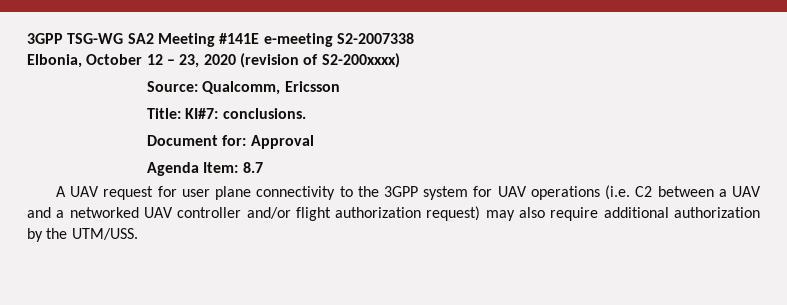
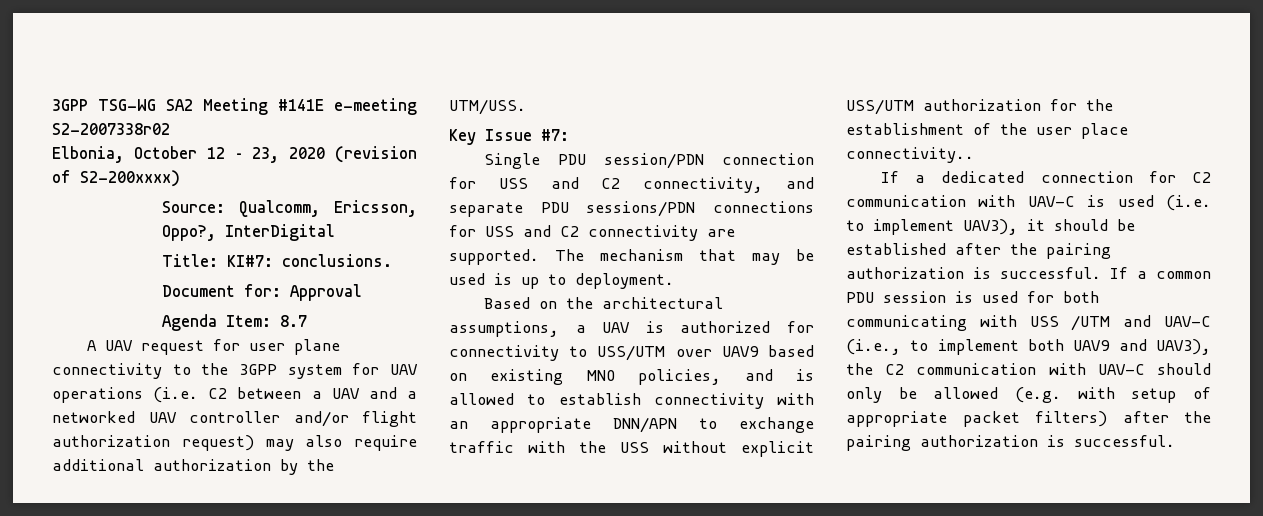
- 3GPP TSG-WG SA2 Meeting #141E e-meeting S2-2007338
+ 3GPP TSG-WG SA2 Meeting #141E e-meeting S2-2007338r02
- Source: Qualcomm, Ericsson
+ Source: Qualcomm, Ericsson, Oppo?, InterDigital
+ Key Issue #7:
+ Single PDU session/PDN connection for USS and C2 connectivity, and separate PDU sessions/PDN connections for USS and C2 connectivity are supported. The mechanism that may be used is up to deployment.
+ Based on the architectural assumptions, a UAV is authorized for connectivity to USS/UTM over UAV9 based on existing MNO policies, and is allowed to establish connectivity with an appropriate DNN/APN to exchange traffic with the USS without explicit USS/UTM authorization for the establishment of the user place connectivity..
+ If a dedicated connection for C2 communication with UAV-C is used (i.e. to implement UAV3), it should be established after the pairing authorization is successful. If a common PDU session is used for both communicating with USS /UTM and UAV-C (i.e., to implement both UAV9 and UAV3), the C2 communication with UAV-C should only be allowed (e.g. with setup of appropriate packet filters) after the pairing authorization is successful.

